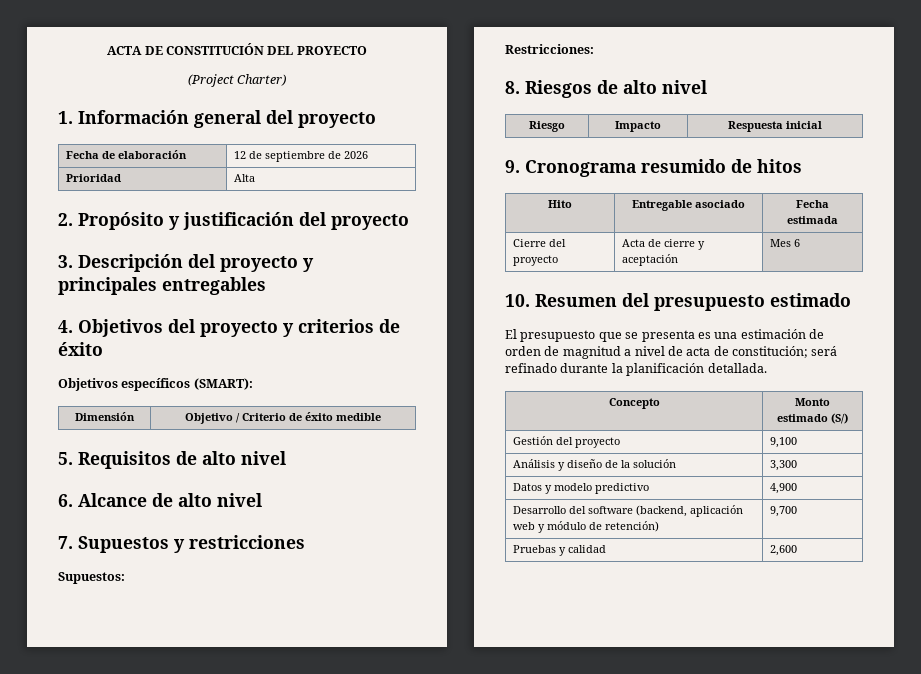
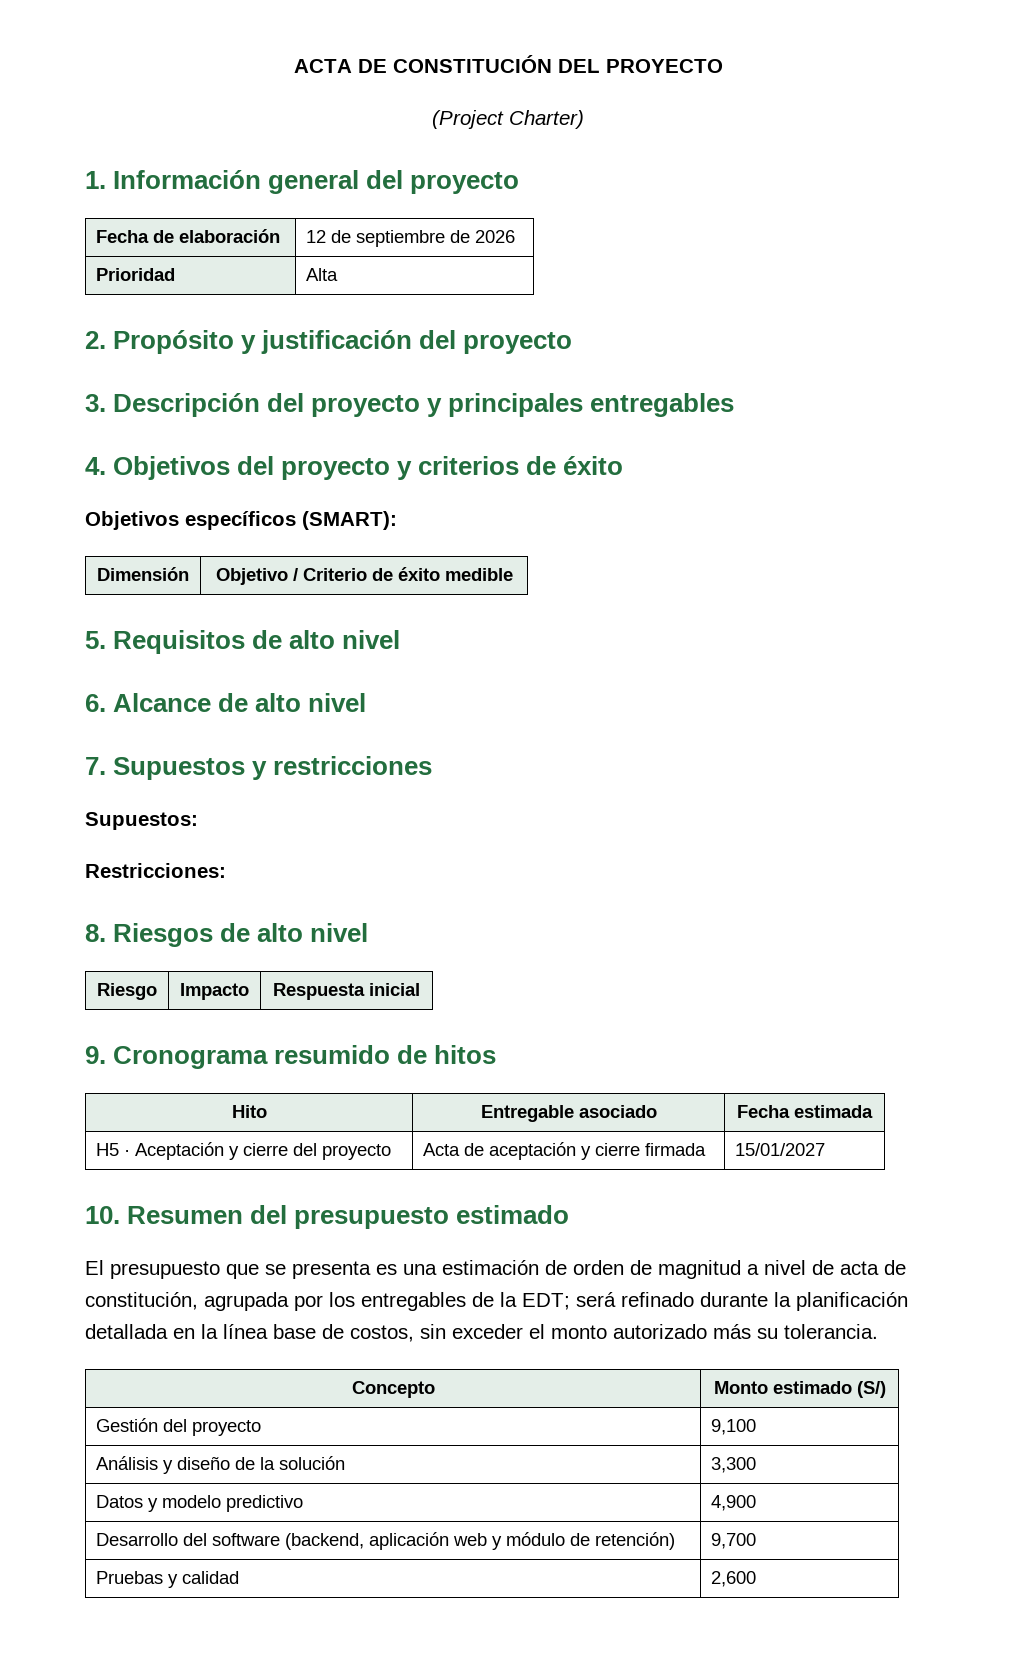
- Cierre del proyecto | Acta de cierre y aceptación | Mes 6
+ H5 · Aceptación y cierre del proyecto | Acta de aceptación y cierre firmada | 15/01/2027
- El presupuesto que se presenta es una estimación de orden de magnitud a nivel de acta de constitución; será refinado durante la planificación detallada.
+ El presupuesto que se presenta es una estimación de orden de magnitud a nivel de acta de constitución, agrupada por los entregables de la EDT; será refinado durante la planificación detallada en la línea base de costos, sin exceder el monto autorizado más su tolerancia.

